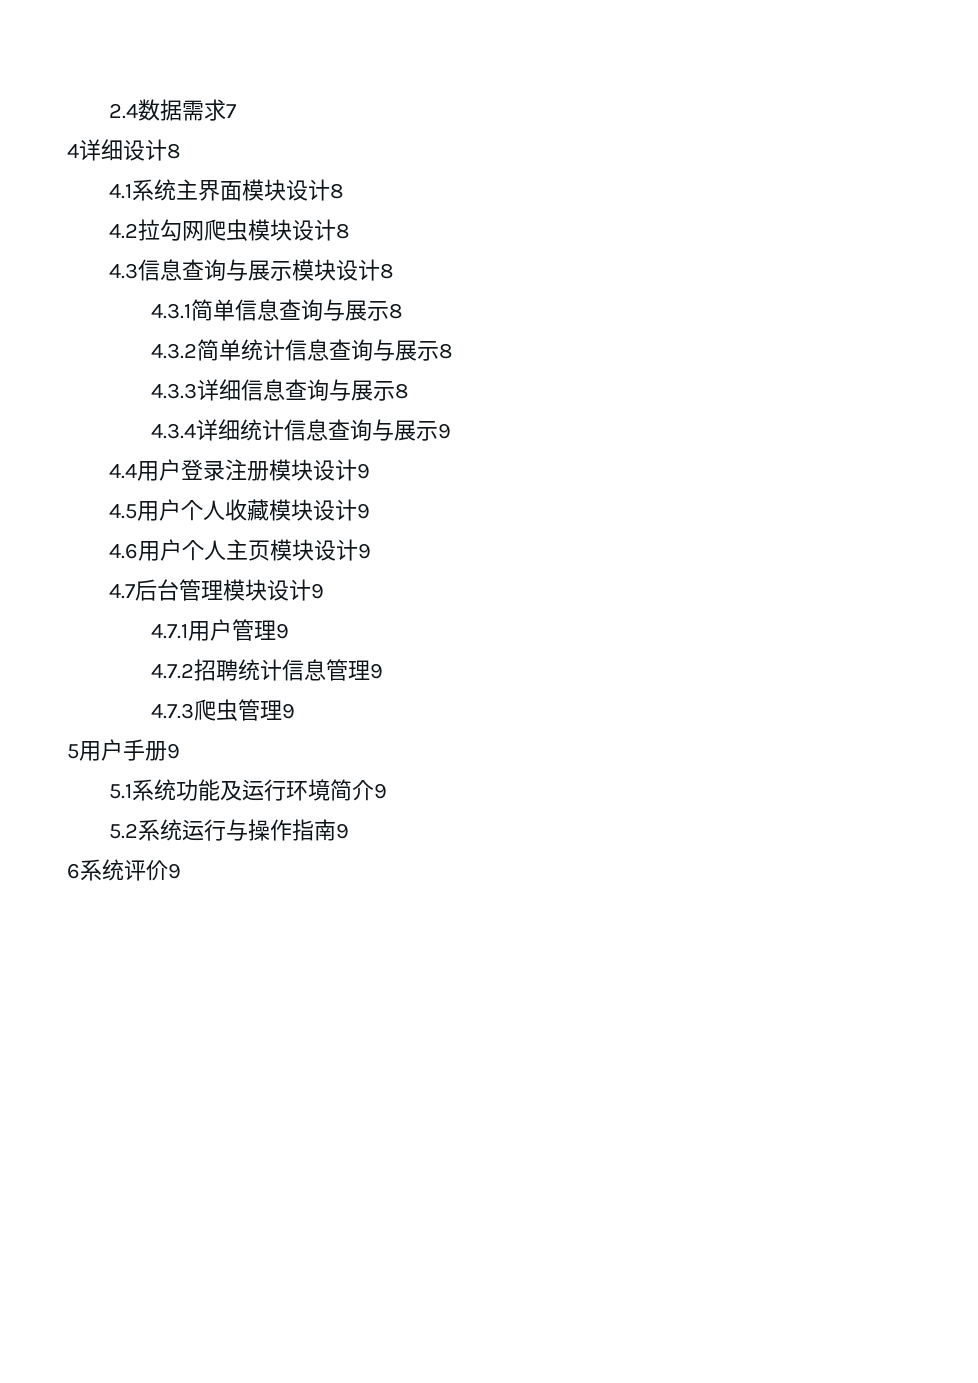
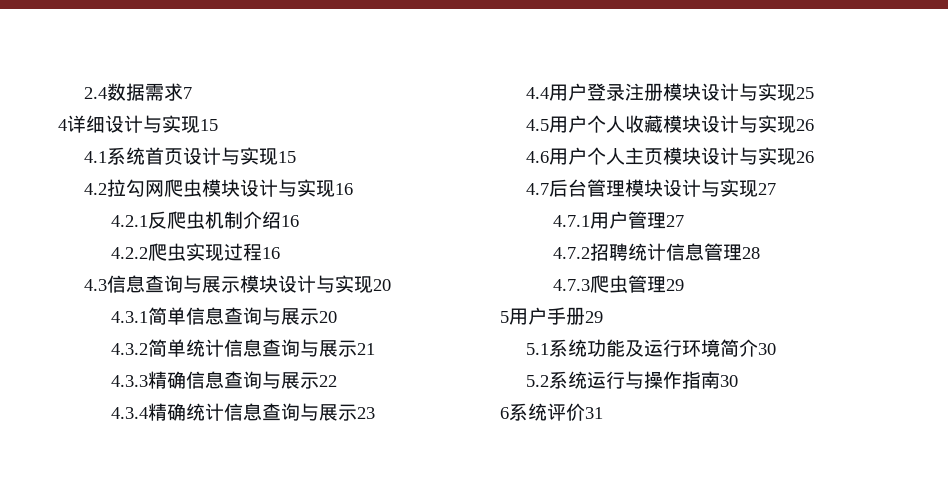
- 4详细设计8
+ 4详细设计与实现15
- 4.1系统主界面模块设计8
+ 4.1系统首页设计与实现15
- 4.2拉勾网爬虫模块设计8
+ 4.2拉勾网爬虫模块设计与实现16
+ 4.2.1反爬虫机制介绍16
+ 4.2.2爬虫实现过程16
- 4.3信息查询与展示模块设计8
+ 4.3信息查询与展示模块设计与实现20
- 4.3.1简单信息查询与展示8
+ 4.3.1简单信息查询与展示20
- 4.3.2简单统计信息查询与展示8
+ 4.3.2简单统计信息查询与展示21
- 4.3.3详细信息查询与展示8
+ 4.3.3精确信息查询与展示22
- 4.3.4详细统计信息查询与展示9
+ 4.3.4精确统计信息查询与展示23
- 4.4用户登录注册模块设计9
+ 4.4用户登录注册模块设计与实现25
- 4.5用户个人收藏模块设计9
+ 4.5用户个人收藏模块设计与实现26
- 4.6用户个人主页模块设计9
+ 4.6用户个人主页模块设计与实现26
- 4.7后台管理模块设计9
+ 4.7后台管理模块设计与实现27
- 4.7.1用户管理9
+ 4.7.1用户管理27
- 4.7.2招聘统计信息管理9
+ 4.7.2招聘统计信息管理28
- 4.7.3爬虫管理9
+ 4.7.3爬虫管理29
- 5用户手册9
+ 5用户手册29
- 5.1系统功能及运行环境简介9
+ 5.1系统功能及运行环境简介30
- 5.2系统运行与操作指南9
+ 5.2系统运行与操作指南30
- 6系统评价9
+ 6系统评价31

